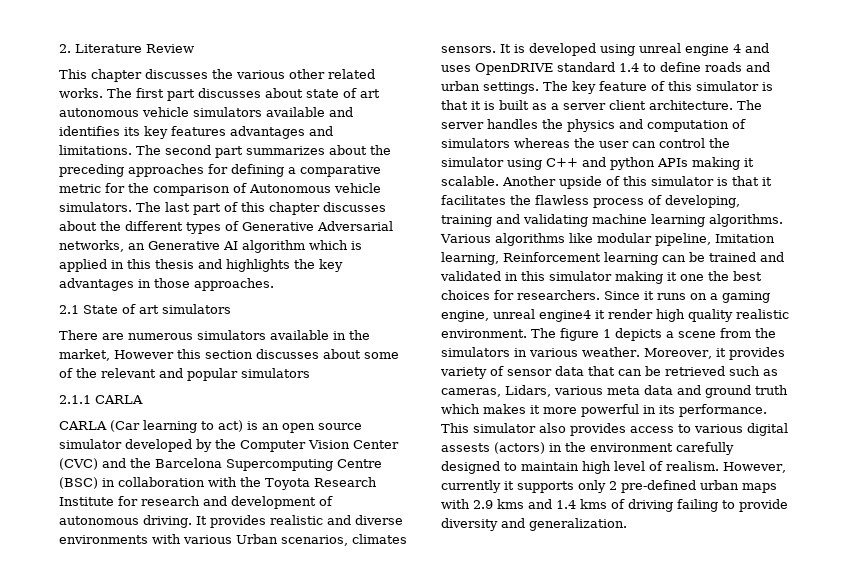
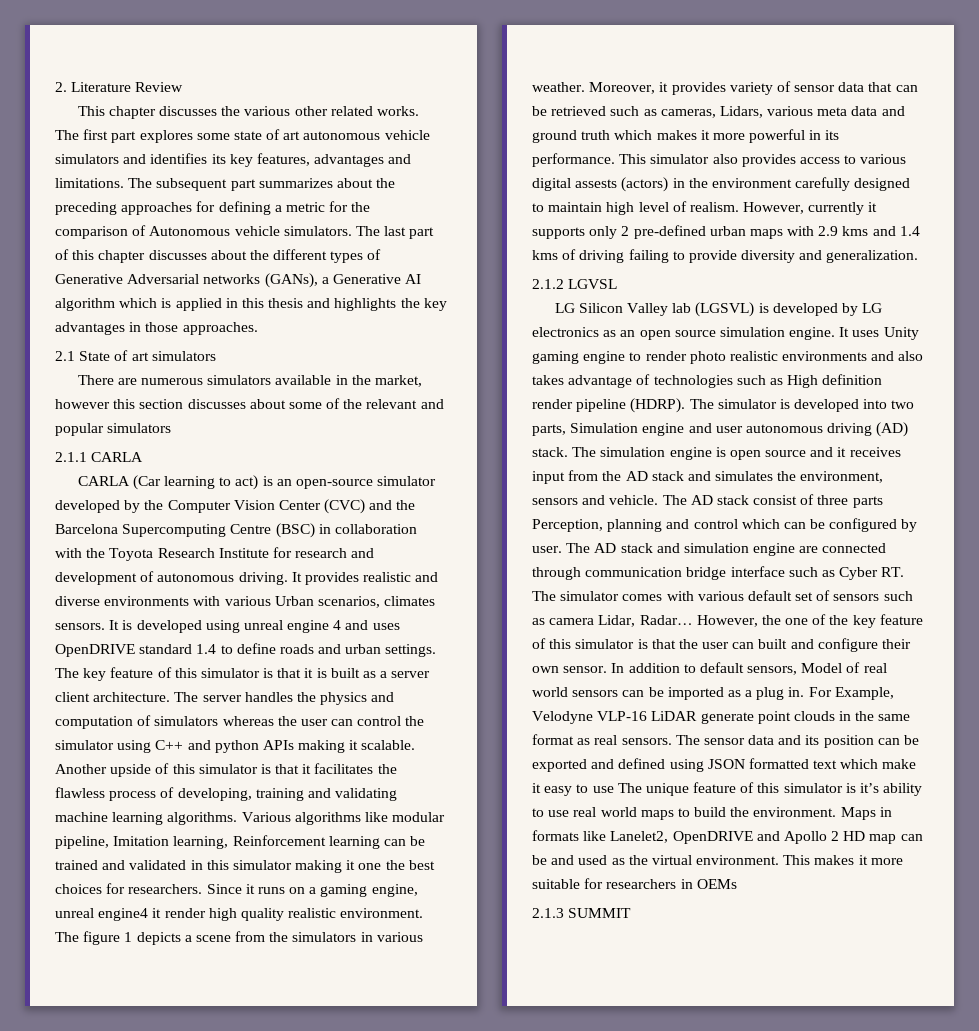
- The first part discusses about state of art autonomous vehicle simulators available and identifies its key features advantages and limitations.
+ The first part explores some state of art autonomous vehicle simulators and identifies its key features, advantages and limitations.
- The second part summarizes about the preceding approaches for defining a comparative metric for the comparison of Autonomous vehicle simulators.
+ The subsequent part summarizes about the preceding approaches for defining a metric for the comparison of Autonomous vehicle simulators.
- The last part of this chapter discusses about the different types of Generative Adversarial networks, an Generative AI algorithm which is applied in this thesis and highlights the key advantages in those approaches.
+ The last part of this chapter discusses about the different types of Generative Adversarial networks (GANs), a Generative AI algorithm which is applied in this thesis and highlights the key advantages in those approaches.
- There are numerous simulators available in the market, However this section discusses about some of the relevant and popular simulators
+ There are numerous simulators available in the market, however this section discusses about some of the relevant and popular simulators
- CARLA (Car learning to act) is an open source simulator developed by the Computer Vision Center (CVC) and the Barcelona Supercomputing Centre (BSC) in collaboration with the Toyota Research Institute for research and development of autonomous driving.
+ CARLA (Car learning to act) is an open-source simulator developed by the Computer Vision Center (CVC) and the Barcelona Supercomputing Centre (BSC) in collaboration with the Toyota Research Institute for research and development of autonomous driving.
+ 2.1.2 LGVSL
+ LG Silicon Valley lab (LGSVL) is developed by LG electronics as an open source simulation engine. It uses Unity gaming engine to render photo realistic environments and also takes advantage of technologies such as High definition render pipeline (HDRP). The simulator is developed into two parts, Simulation engine and user autonomous driving (AD) stack. The simulation engine is open source and it receives input from the AD stack and simulates the environment, sensors and vehicle. The AD stack consist of three parts Perception, planning and control which can be configured by user. The AD stack and simulation engine are connected through communication bridge interface such as Cyber RT. The simulator comes with various default set of sensors such as camera Lidar, Radar… However, the one of the key feature of this simulator is that the user can built and configure their own sensor. In addition to default sensors, Model of real world sensors can be imported as a plug in. For Example, Velodyne VLP-16 LiDAR generate point clouds in the same format as real sensors. The sensor data and its position can be exported and defined using JSON formatted text which make it easy to use The unique feature of this simulator is it’s ability to use real world maps to build the environment. Maps in formats like Lanelet2, OpenDRIVE and Apollo 2 HD map can be and used as the virtual environment. This makes it more suitable for researchers in OEMs
+ 2.1.3 SUMMIT

